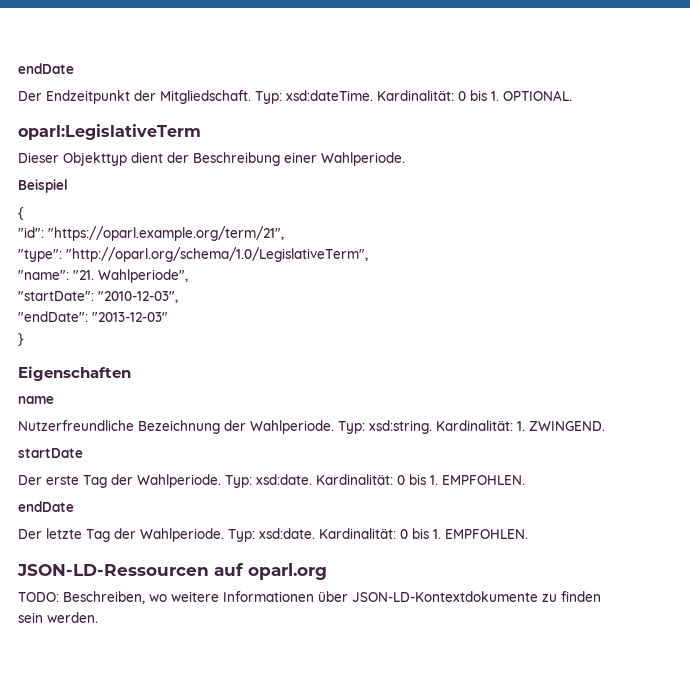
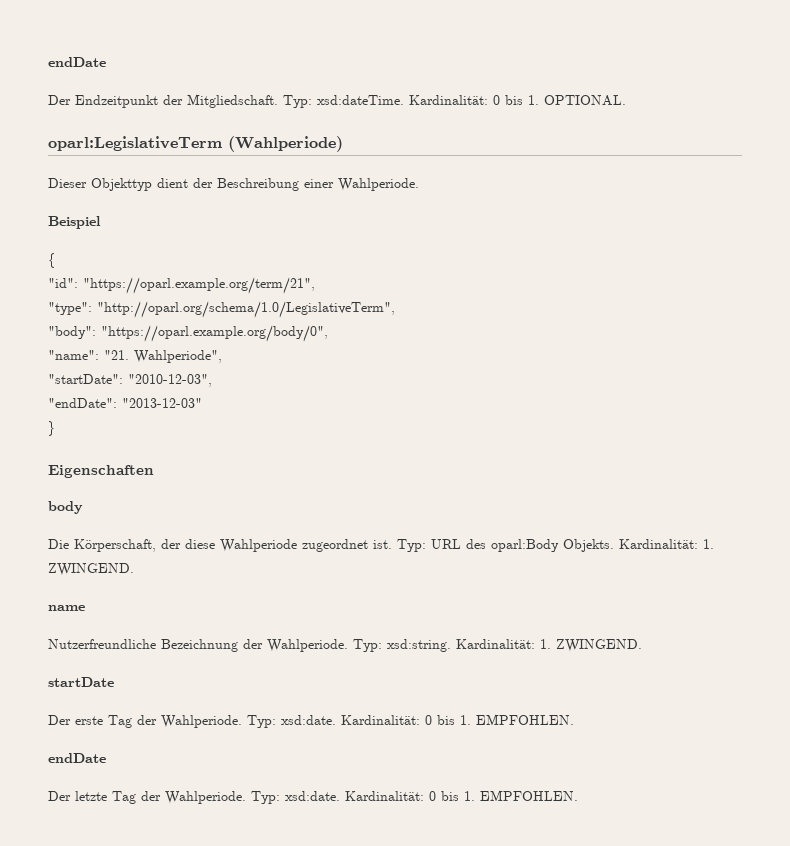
- oparl:LegislativeTerm
+ oparl:LegislativeTerm (Wahlperiode)
+ "body": "https://oparl.example.org/body/0",
+ body
+ Die Körperschaft, der diese Wahlperiode zugeordnet ist. Typ: URL des oparl:Body Objekts. Kardinalität: 1. ZWINGEND.
- JSON-LD-Ressourcen auf oparl.org
- TODO: Beschreiben, wo weitere Informationen über JSON-LD-Kontextdokumente zu finden sein werden.

